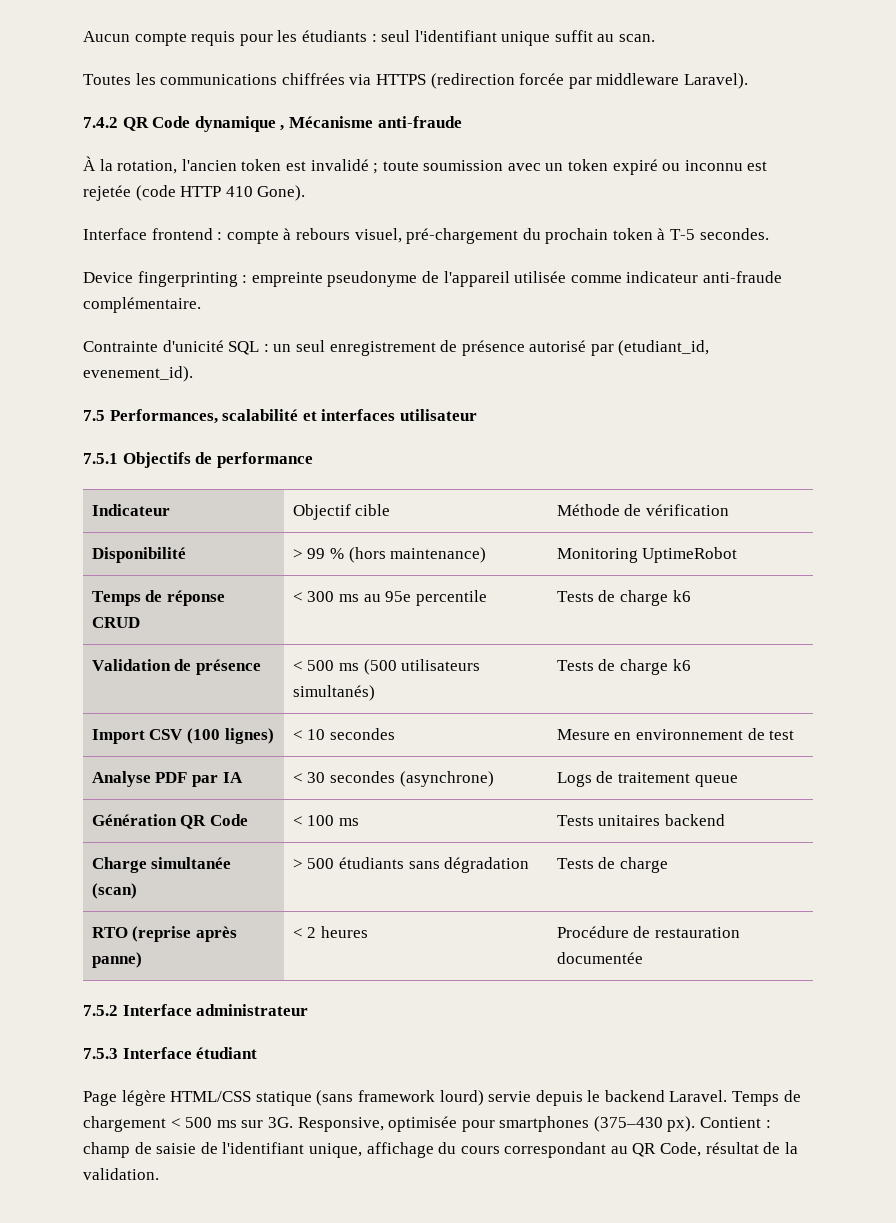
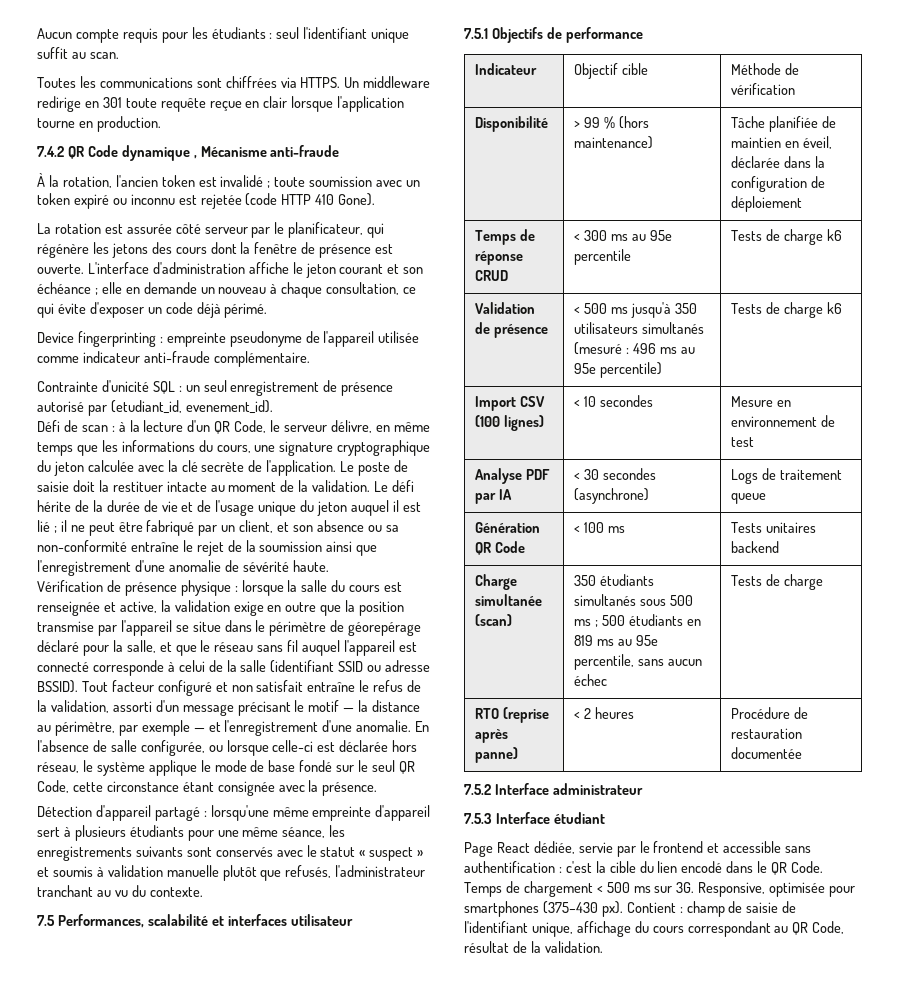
- Toutes les communications chiffrées via HTTPS (redirection forcée par middleware Laravel).
+ Toutes les communications sont chiffrées via HTTPS. Un middleware redirige en 301 toute requête reçue en clair lorsque l'application tourne en production.
- Interface frontend : compte à rebours visuel, pré-chargement du prochain token à T-5 secondes.
+ La rotation est assurée côté serveur par le planificateur, qui régénère les jetons des cours dont la fenêtre de présence est ouverte. L'interface d'administration affiche le jeton courant et son échéance ; elle en demande un nouveau à chaque consultation, ce qui évite d'exposer un code déjà périmé.
+ Défi de scan : à la lecture d'un QR Code, le serveur délivre, en même temps que les informations du cours, une signature cryptographique du jeton calculée avec la clé secrète de l'application. Le poste de saisie doit la restituer intacte au moment de la validation. Le défi hérite de la durée de vie et de l'usage unique du jeton auquel il est lié ; il ne peut être fabriqué par un client, et son absence ou sa non-conformité entraîne le rejet de la soumission ainsi que l'enregistrement d'une anomalie de sévérité haute.
+ Vérification de présence physique : lorsque la salle du cours est renseignée et active, la validation exige en outre que la position transmise par l'appareil se situe dans le périmètre de géorepérage déclaré pour la salle, et que le réseau sans fil auquel l'appareil est connecté corresponde à celui de la salle (identifiant SSID ou adresse BSSID). Tout facteur configuré et non satisfait entraîne le refus de la validation, assorti d'un message précisant le motif — la distance au périmètre, par exemple — et l'enregistrement d'une anomalie. En l'absence de salle configurée, ou lorsque celle-ci est déclarée hors réseau, le système applique le mode de base fondé sur le seul QR Code, cette circonstance étant consignée avec la présence.
+ Détection d'appareil partagé : lorsqu'une même empreinte d'appareil sert à plusieurs étudiants pour une même séance, les enregistrements suivants sont conservés avec le statut « suspect » et soumis à validation manuelle plutôt que refusés, l'administrateur tranchant au vu du contexte.
- Disponibilité | > 99 % (hors maintenance) | Monitoring UptimeRobot
+ Disponibilité | > 99 % (hors maintenance) | Tâche planifiée de maintien en éveil, déclarée dans la configuration de déploiement
- Validation de présence | < 500 ms (500 utilisateurs simultanés) | Tests de charge k6
+ Validation de présence | < 500 ms jusqu'à 350 utilisateurs simultanés (mesuré : 496 ms au 95e percentile) | Tests de charge k6
- Charge simultanée (scan) | > 500 étudiants sans dégradation | Tests de charge
+ Charge simultanée (scan) | 350 étudiants simultanés sous 500 ms ; 500 étudiants en 819 ms au 95e percentile, sans aucun échec | Tests de charge
- Page légère HTML/CSS statique (sans framework lourd) servie depuis le backend Laravel.
+ Page React dédiée, servie par le frontend et accessible sans authentification : c'est la cible du lien encodé dans le QR Code.

